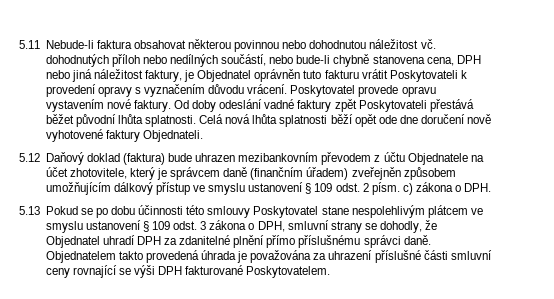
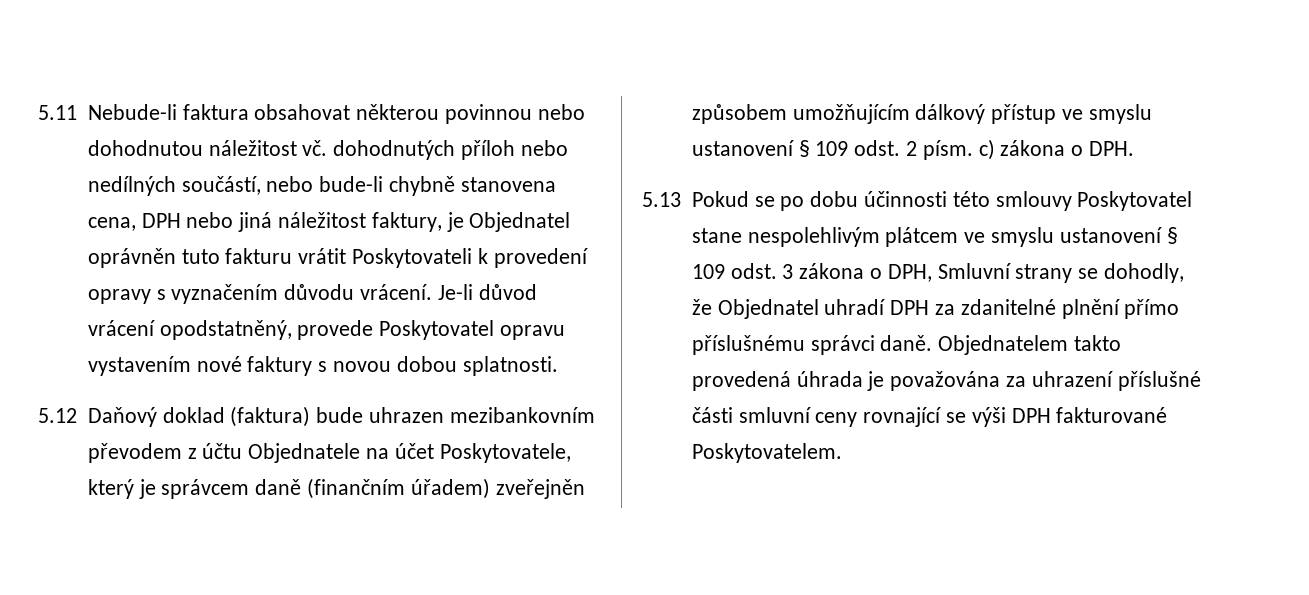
- Poskytovatel provede opravu vystavením nové faktury. Od doby odeslání vadné faktury zpět Poskytovateli přestává běžet původní lhůta splatnosti. Celá nová lhůta splatnosti běží opět ode dne doručení nově vyhotovené faktury Objednateli.
+ Je-li důvod vrácení opodstatněný, provede Poskytovatel opravu vystavením nové faktury s novou dobou splatnosti.
- 5.12 Daňový doklad (faktura) bude uhrazen mezibankovním převodem z účtu Objednatele na účet zhotovitele, který je správcem daně (finančním úřadem) zveřejněn způsobem umožňujícím dálkový přístup ve smyslu ustanovení § 109 odst. 2 písm. c) zákona o DPH.
+ 5.12 Daňový doklad (faktura) bude uhrazen mezibankovním převodem z účtu Objednatele na účet Poskytovatele, který je správcem daně (finančním úřadem) zveřejněn způsobem umožňujícím dálkový přístup ve smyslu ustanovení § 109 odst. 2 písm. c) zákona o DPH.
- 5.13 Pokud se po dobu účinnosti této smlouvy Poskytovatel stane nespolehlivým plátcem ve smyslu ustanovení § 109 odst. 3 zákona o DPH, smluvní strany se dohodly, že Objednatel uhradí DPH za zdanitelné plnění přímo příslušnému správci daně.
+ 5.13 Pokud se po dobu účinnosti této smlouvy Poskytovatel stane nespolehlivým plátcem ve smyslu ustanovení § 109 odst. 3 zákona o DPH, Smluvní strany se dohodly, že Objednatel uhradí DPH za zdanitelné plnění přímo příslušnému správci daně.

